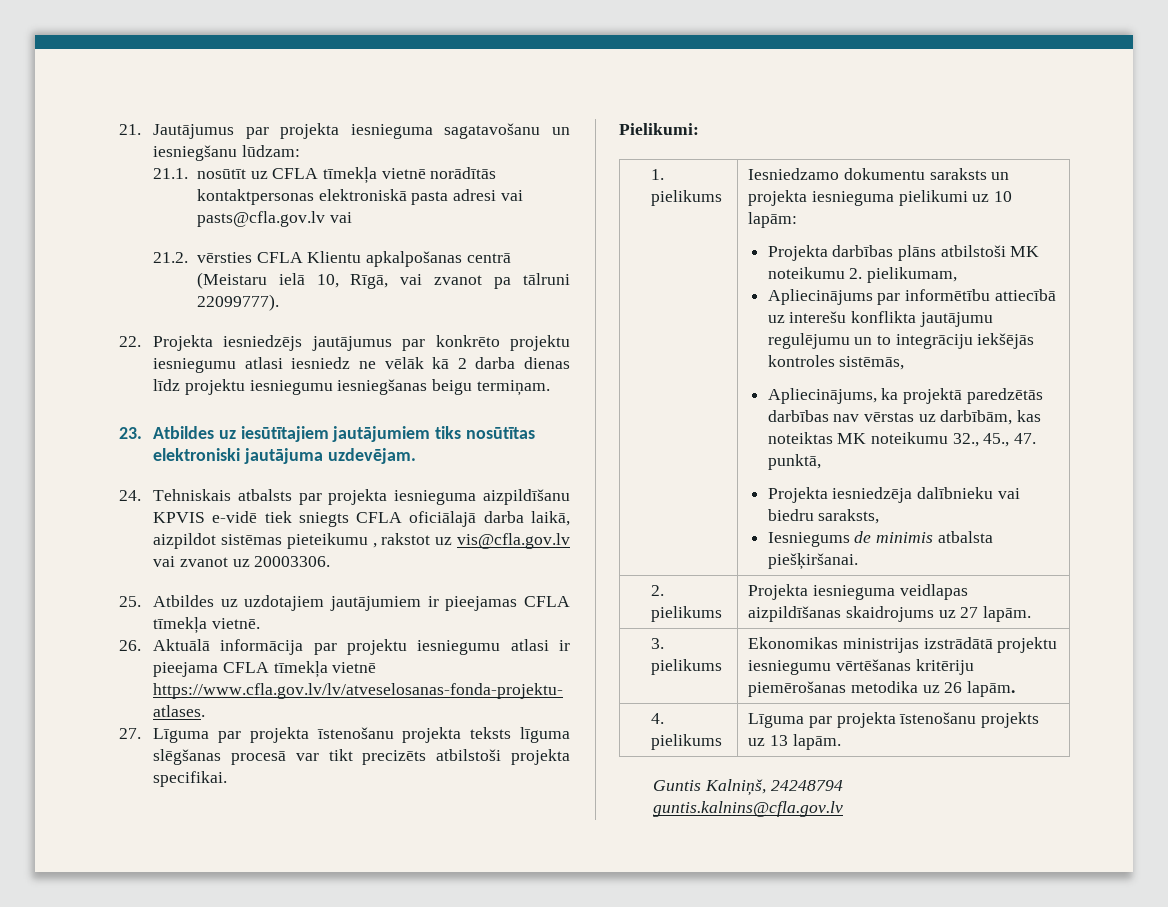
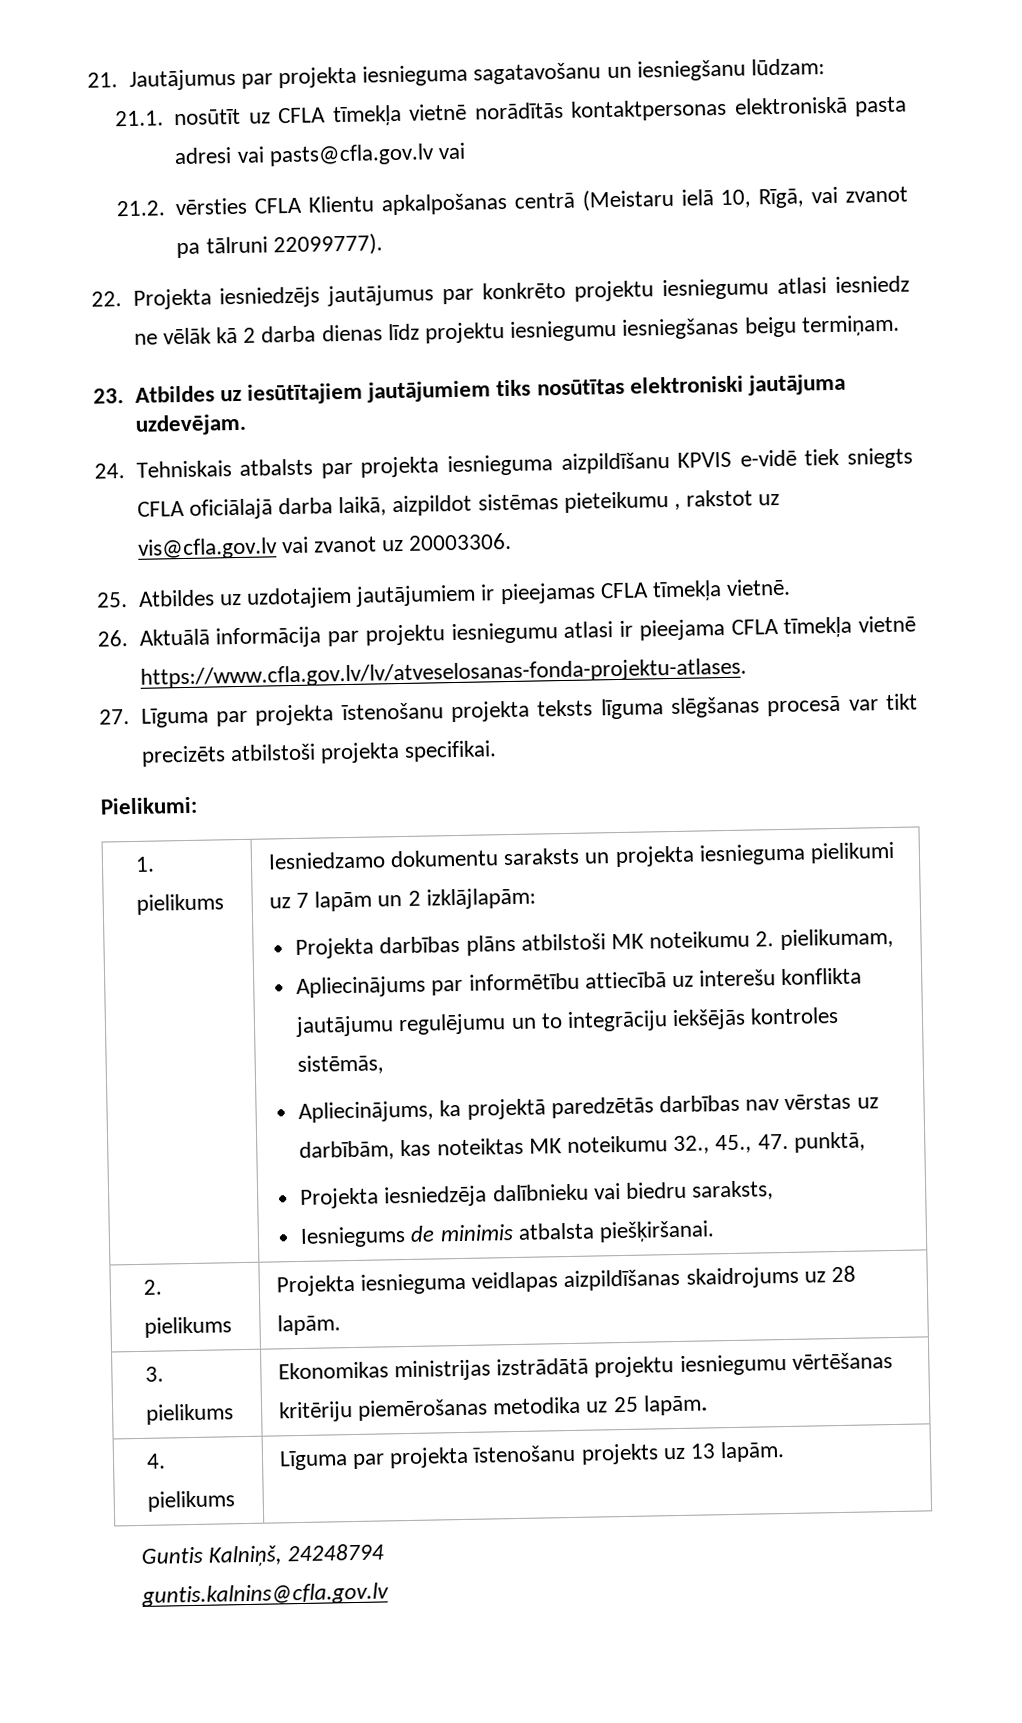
- Iesniedzamo dokumentu saraksts un projekta iesnieguma pielikumi uz 10 lapām:
+ Iesniedzamo dokumentu saraksts un projekta iesnieguma pielikumi uz 7 lapām un 2 izklājlapām:
- 2. pielikums | Projekta iesnieguma veidlapas aizpildīšanas skaidrojums uz 27 lapām.
+ 2. pielikums | Projekta iesnieguma veidlapas aizpildīšanas skaidrojums uz 28 lapām.
- 3. pielikums | Ekonomikas ministrijas izstrādātā projektu iesniegumu vērtēšanas kritēriju piemērošanas metodika uz 26 lapām.
+ 3. pielikums | Ekonomikas ministrijas izstrādātā projektu iesniegumu vērtēšanas kritēriju piemērošanas metodika uz 25 lapām.

